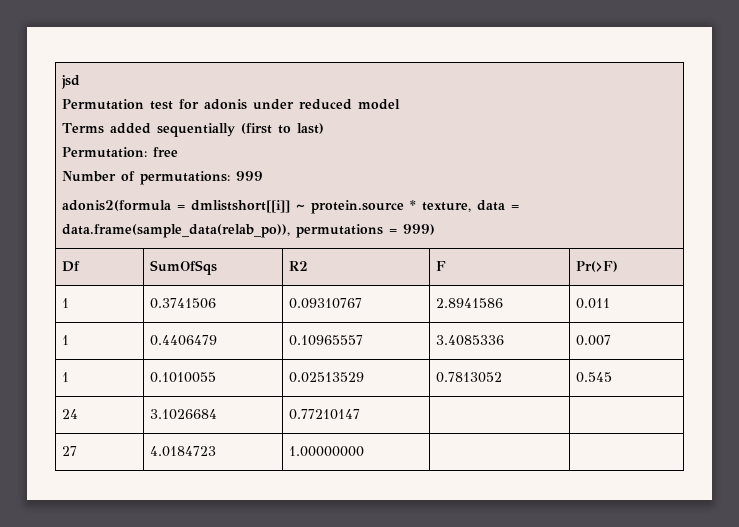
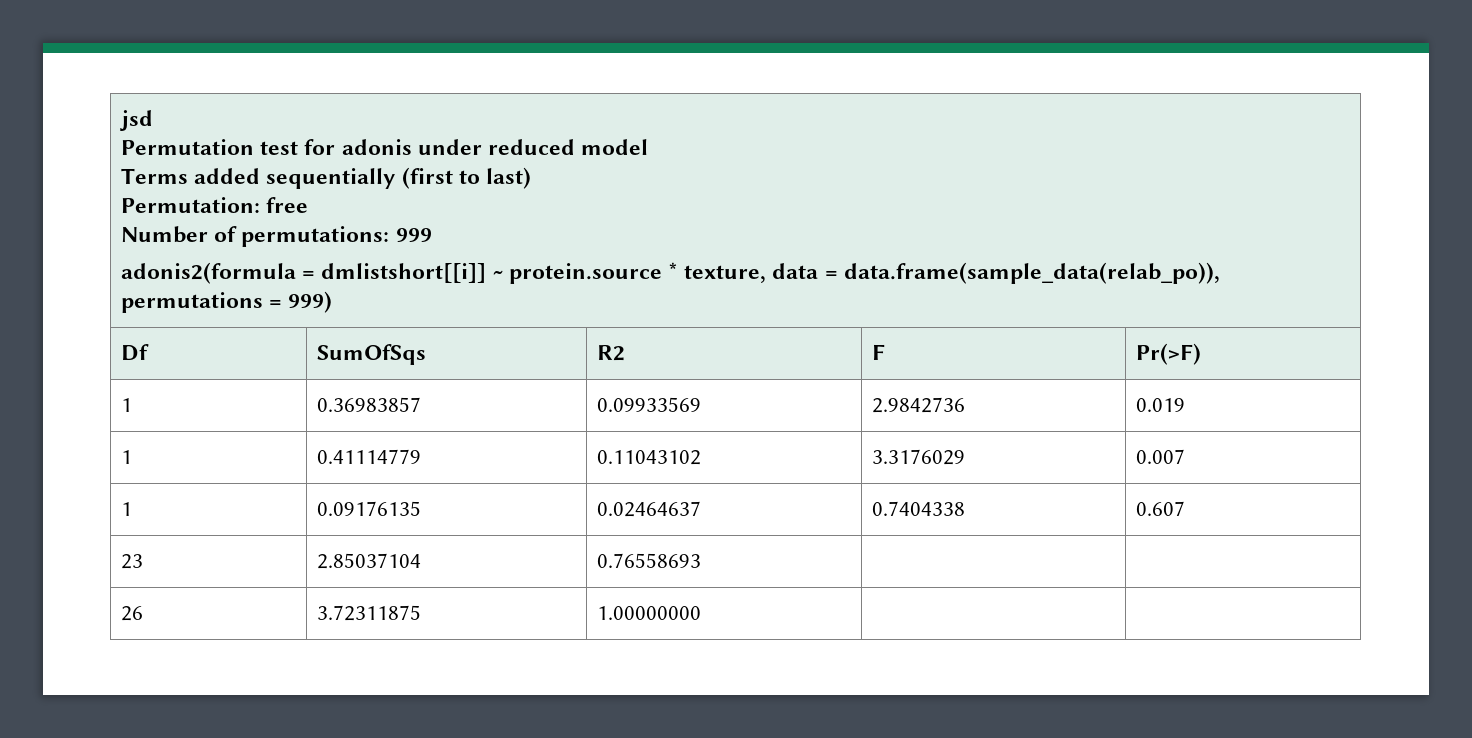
- 1 | 0.3741506 | 0.09310767 | 2.8941586 | 0.011
- 1 | 0.4406479 | 0.10965557 | 3.4085336 | 0.007
- 1 | 0.1010055 | 0.02513529 | 0.7813052 | 0.545
- 24 | 3.1026684 | 0.77210147 | |
- 27 | 4.0184723 | 1.00000000 | |
+ 1 | 0.36983857 | 0.09933569 | 2.9842736 | 0.019
+ 1 | 0.41114779 | 0.11043102 | 3.3176029 | 0.007
+ 1 | 0.09176135 | 0.02464637 | 0.7404338 | 0.607
+ 23 | 2.85037104 | 0.76558693 | |
+ 26 | 3.72311875 | 1.00000000 | |

